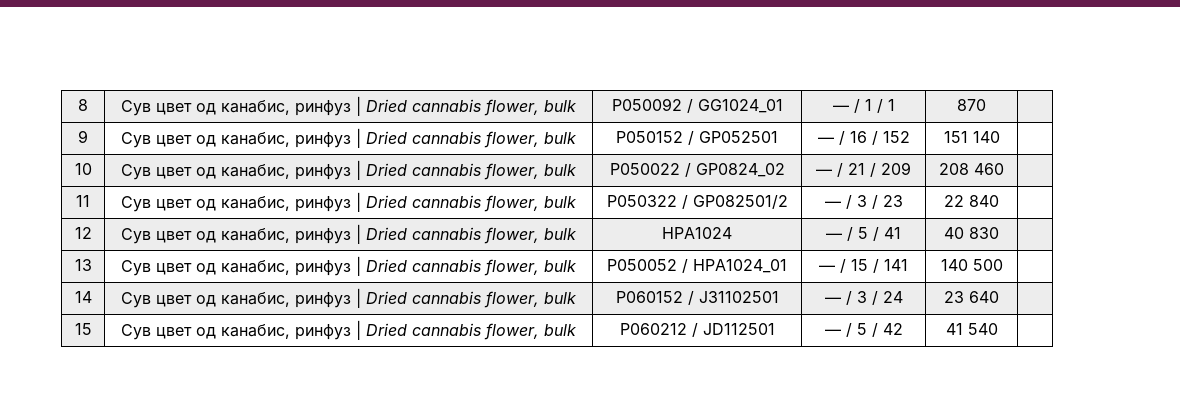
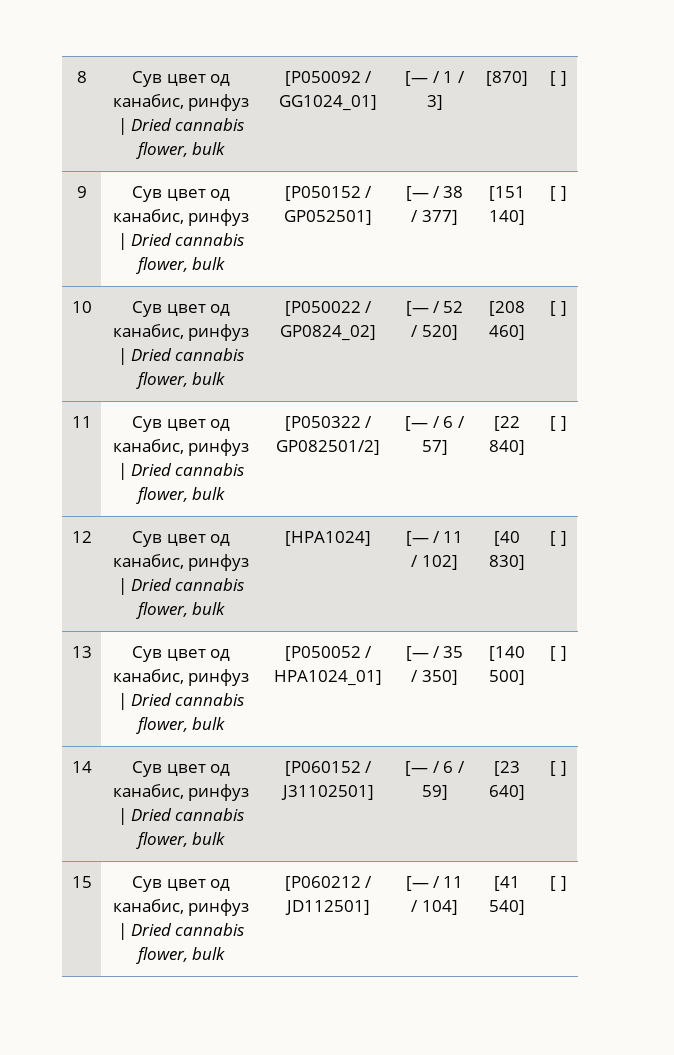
- 8 | Сув цвет од канабис, ринфуз | Dried cannabis flower, bulk | P050092 / GG1024_01 | — / 1 / 1 | 870 |
+ 8 | Сув цвет од канабис, ринфуз | Dried cannabis flower, bulk | [P050092 / GG1024_01] | [— / 1 / 3] | [870] | [ ]
- 9 | Сув цвет од канабис, ринфуз | Dried cannabis flower, bulk | P050152 / GP052501 | — / 16 / 152 | 151 140 |
+ 9 | Сув цвет од канабис, ринфуз | Dried cannabis flower, bulk | [P050152 / GP052501] | [— / 38 / 377] | [151 140] | [ ]
- 10 | Сув цвет од канабис, ринфуз | Dried cannabis flower, bulk | P050022 / GP0824_02 | — / 21 / 209 | 208 460 |
+ 10 | Сув цвет од канабис, ринфуз | Dried cannabis flower, bulk | [P050022 / GP0824_02] | [— / 52 / 520] | [208 460] | [ ]
- 11 | Сув цвет од канабис, ринфуз | Dried cannabis flower, bulk | P050322 / GP082501/2 | — / 3 / 23 | 22 840 |
+ 11 | Сув цвет од канабис, ринфуз | Dried cannabis flower, bulk | [P050322 / GP082501/2] | [— / 6 / 57] | [22 840] | [ ]
- 12 | Сув цвет од канабис, ринфуз | Dried cannabis flower, bulk | HPA1024 | — / 5 / 41 | 40 830 |
+ 12 | Сув цвет од канабис, ринфуз | Dried cannabis flower, bulk | [HPA1024] | [— / 11 / 102] | [40 830] | [ ]
- 13 | Сув цвет од канабис, ринфуз | Dried cannabis flower, bulk | P050052 / HPA1024_01 | — / 15 / 141 | 140 500 |
+ 13 | Сув цвет од канабис, ринфуз | Dried cannabis flower, bulk | [P050052 / HPA1024_01] | [— / 35 / 350] | [140 500] | [ ]
- 14 | Сув цвет од канабис, ринфуз | Dried cannabis flower, bulk | P060152 / J31102501 | — / 3 / 24 | 23 640 |
+ 14 | Сув цвет од канабис, ринфуз | Dried cannabis flower, bulk | [P060152 / J31102501] | [— / 6 / 59] | [23 640] | [ ]
- 15 | Сув цвет од канабис, ринфуз | Dried cannabis flower, bulk | P060212 / JD112501 | — / 5 / 42 | 41 540 |
+ 15 | Сув цвет од канабис, ринфуз | Dried cannabis flower, bulk | [P060212 / JD112501] | [— / 11 / 104] | [41 540] | [ ]

